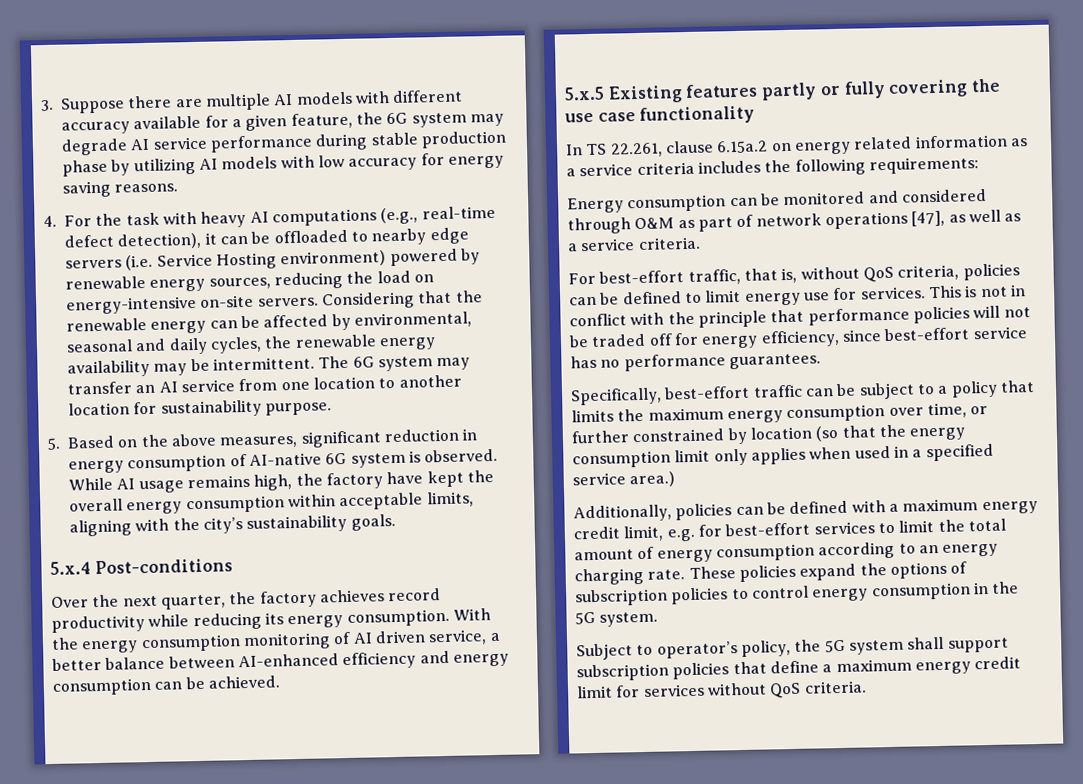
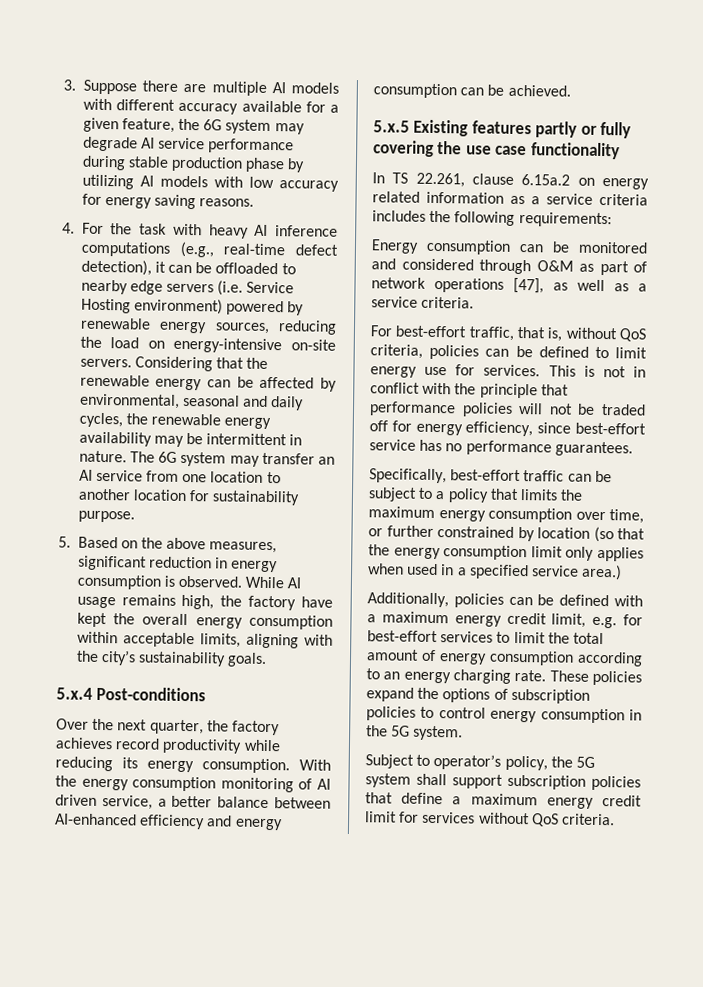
- 4. For the task with heavy AI computations (e.g., real-time defect detection), it can be offloaded to nearby edge servers (i.e. Service Hosting environment) powered by renewable energy sources, reducing the load on energy-intensive on-site servers.
+ 4. For the task with heavy AI inference computations (e.g., real-time defect detection), it can be offloaded to nearby edge servers (i.e. Service Hosting environment) powered by renewable energy sources, reducing the load on energy-intensive on-site servers.
- Considering that the renewable energy can be affected by environmental, seasonal and daily cycles, the renewable energy availability may be intermittent.
+ Considering that the renewable energy can be affected by environmental, seasonal and daily cycles, the renewable energy availability may be intermittent in nature.
- 5. Based on the above measures, significant reduction in energy consumption of AI-native 6G system is observed.
+ 5. Based on the above measures, significant reduction in energy consumption is observed.

